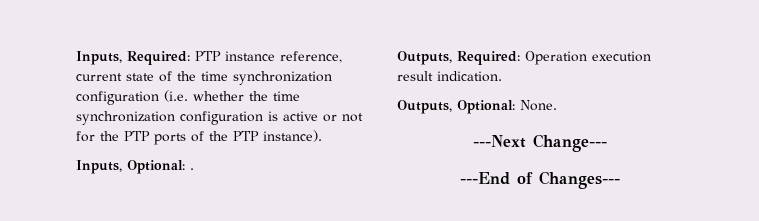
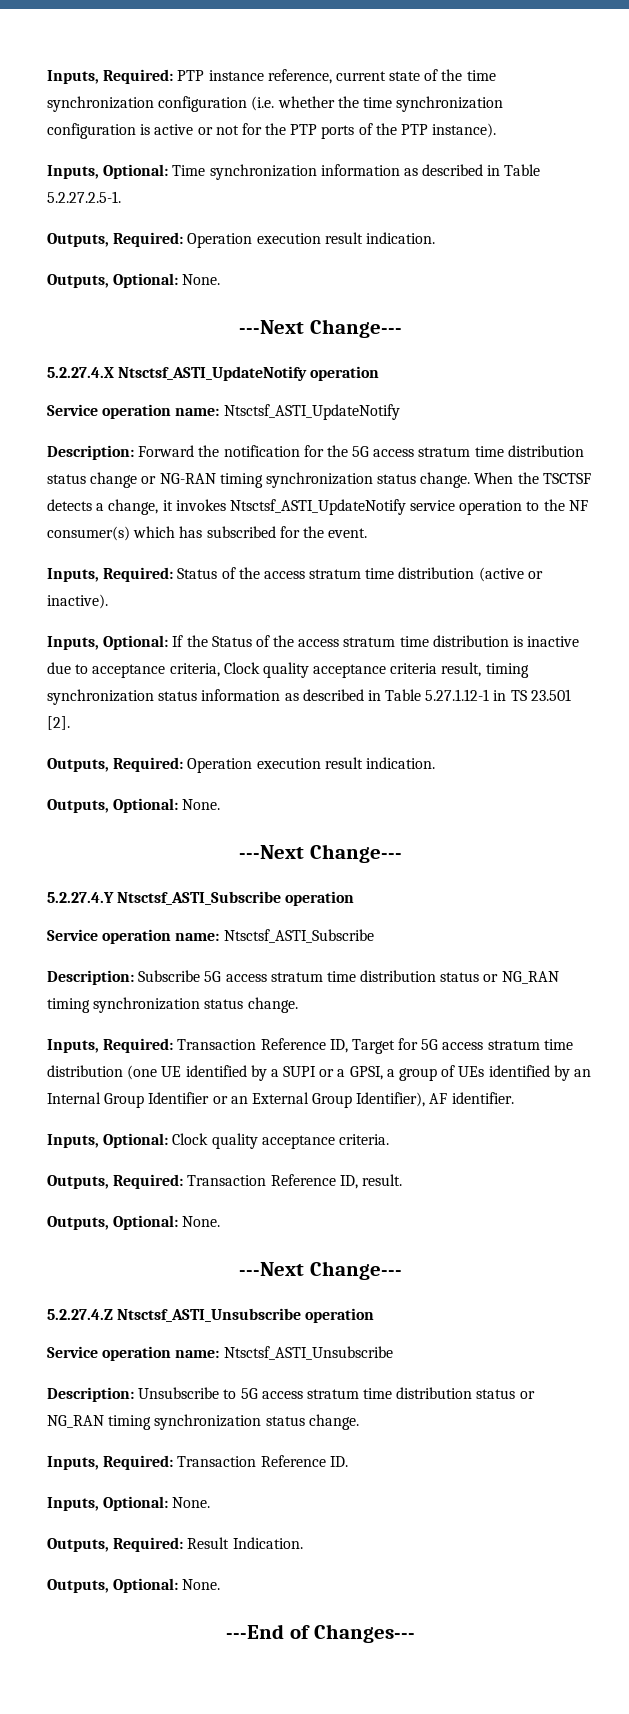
- Inputs, Optional: .
+ Inputs, Optional: Time synchronization information as described in Table 5.2.27.2.5-1.
+ 5.2.27.4.X Ntsctsf_ASTI_UpdateNotify operation
+ Service operation name: Ntsctsf_ASTI_UpdateNotify
+ Description: Forward the notification for the 5G access stratum time distribution status change or NG-RAN timing synchronization status change. When the TSCTSF detects a change, it invokes Ntsctsf_ASTI_UpdateNotify service operation to the NF consumer(s) which has subscribed for the event.
+ Inputs, Required: Status of the access stratum time distribution (active or inactive).
+ Inputs, Optional: If the Status of the access stratum time distribution is inactive due to acceptance criteria, Clock quality acceptance criteria result, timing synchronization status information as described in Table 5.27.1.12-1 in TS 23.501 [2].
+ Outputs, Required: Operation execution result indication.
+ Outputs, Optional: None.
+ ---Next Change---
+ 5.2.27.4.Y Ntsctsf_ASTI_Subscribe operation
+ Service operation name: Ntsctsf_ASTI_Subscribe
+ Description: Subscribe 5G access stratum time distribution status or NG_RAN timing synchronization status change.
+ Inputs, Required: Transaction Reference ID, Target for 5G access stratum time distribution (one UE identified by a SUPI or a GPSI, a group of UEs identified by an Internal Group Identifier or an External Group Identifier), AF identifier.
+ Inputs, Optional: Clock quality acceptance criteria.
+ Outputs, Required: Transaction Reference ID, result.
+ Outputs, Optional: None.
+ ---Next Change---
+ 5.2.27.4.Z Ntsctsf_ASTI_Unsubscribe operation
+ Service operation name: Ntsctsf_ASTI_Unsubscribe
+ Description: Unsubscribe to 5G access stratum time distribution status or NG_RAN timing synchronization status change.
+ Inputs, Required: Transaction Reference ID.
+ Inputs, Optional: None.
+ Outputs, Required: Result Indication.
+ Outputs, Optional: None.

